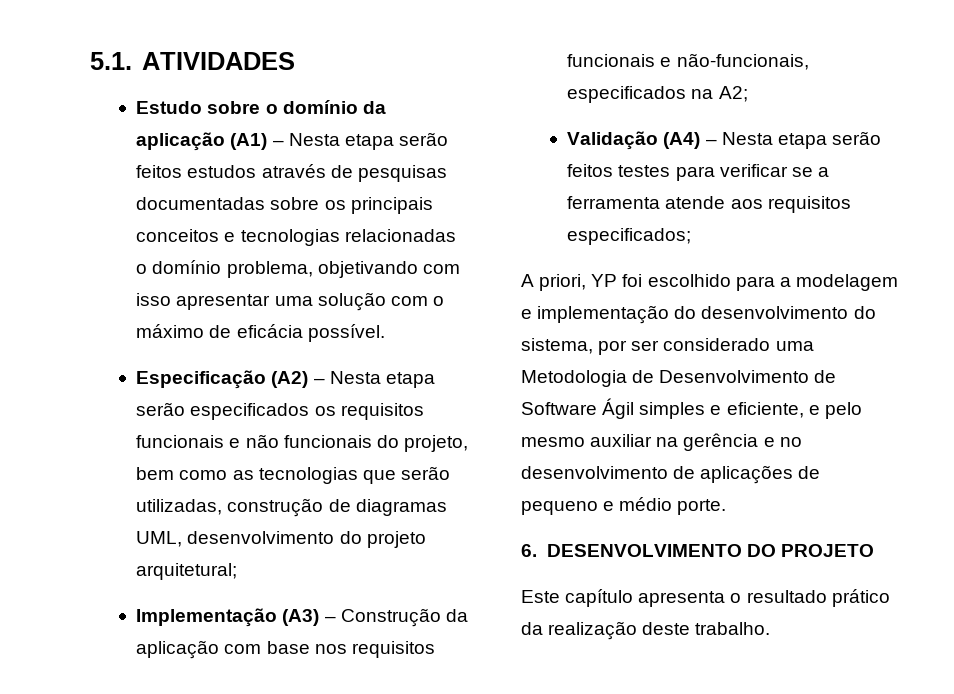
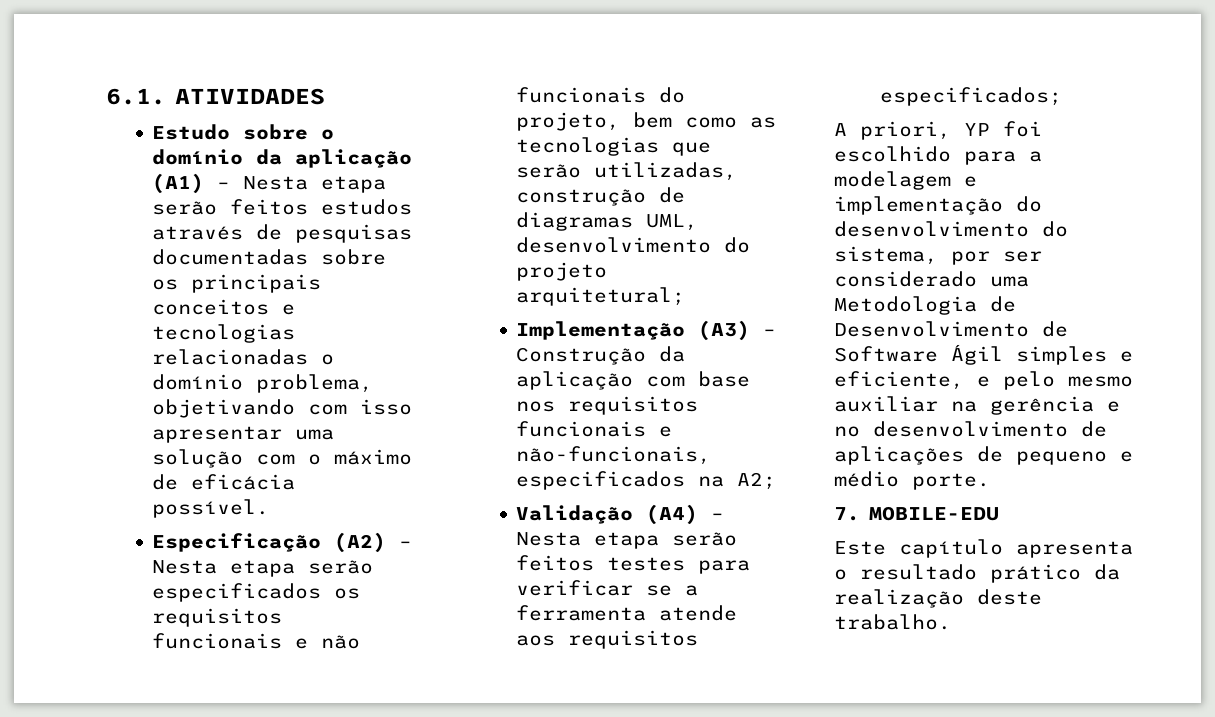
- 5.1. ATIVIDADES
+ 6.1. ATIVIDADES
- 6. DESENVOLVIMENTO DO PROJETO
+ 7. MOBILE-EDU

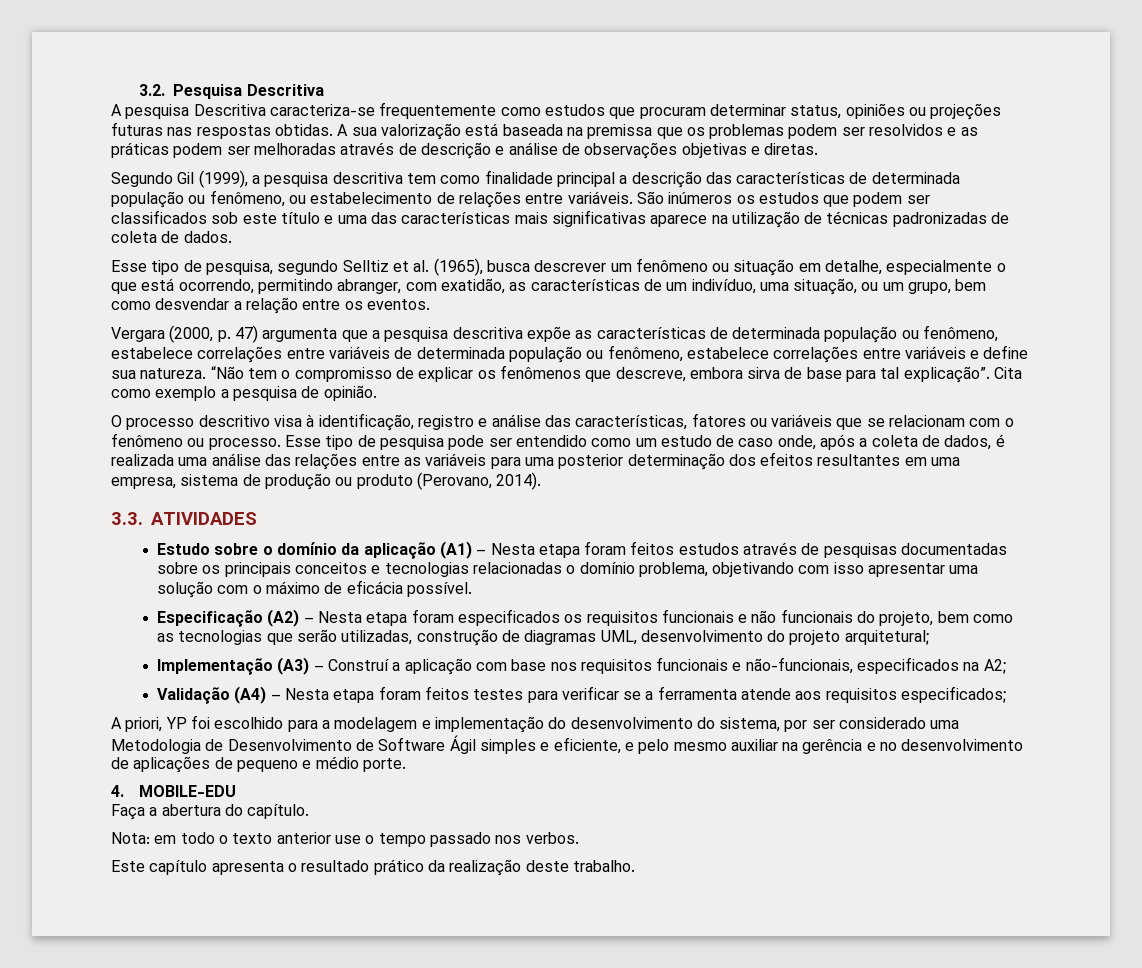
- 6.1. ATIVIDADES
+ 3.2. Pesquisa Descritiva
+ A pesquisa Descritiva caracteriza-se frequentemente como estudos que procuram determinar status, opiniões ou projeções futuras nas respostas obtidas. A sua valorização está baseada na premissa que os problemas podem ser resolvidos e as práticas podem ser melhoradas através de descrição e análise de observações objetivas e diretas.
+ Segundo Gil (1999), a pesquisa descritiva tem como finalidade principal a descrição das características de determinada população ou fenômeno, ou estabelecimento de relações entre variáveis. São inúmeros os estudos que podem ser classificados sob este título e uma das características mais significativas aparece na utilização de técnicas padronizadas de coleta de dados.
+ Esse tipo de pesquisa, segundo Selltiz et al. (1965), busca descrever um fenômeno ou situação em detalhe, especialmente o que está ocorrendo, permitindo abranger, com exatidão, as características de um indivíduo, uma situação, ou um grupo, bem como desvendar a relação entre os eventos.
+ Vergara (2000, p. 47) argumenta que a pesquisa descritiva expõe as características de determinada população ou fenômeno, estabelece correlações entre variáveis de determinada população ou fenômeno, estabelece correlações entre variáveis e define sua natureza. “Não tem o compromisso de explicar os fenômenos que descreve, embora sirva de base para tal explicação”. Cita como exemplo a pesquisa de opinião.
+ O processo descritivo visa à identificação, registro e análise das características, fatores ou variáveis que se relacionam com o fenômeno ou processo. Esse tipo de pesquisa pode ser entendido como um estudo de caso onde, após a coleta de dados, é realizada uma análise das relações entre as variáveis para uma posterior determinação dos efeitos resultantes em uma empresa, sistema de produção ou produto (Perovano, 2014).
+ 3.3. ATIVIDADES
- Estudo sobre o domínio da aplicação (A1) – Nesta etapa serão feitos estudos através de pesquisas documentadas sobre os principais conceitos e tecnologias relacionadas o domínio problema, objetivando com isso apresentar uma solução com o máximo de eficácia possível.
+ Estudo sobre o domínio da aplicação (A1) – Nesta etapa foram feitos estudos através de pesquisas documentadas sobre os principais conceitos e tecnologias relacionadas o domínio problema, objetivando com isso apresentar uma solução com o máximo de eficácia possível.
- Especificação (A2) – Nesta etapa serão especificados os requisitos funcionais e não funcionais do projeto, bem como as tecnologias que serão utilizadas, construção de diagramas UML, desenvolvimento do projeto arquitetural;
+ Especificação (A2) – Nesta etapa foram especificados os requisitos funcionais e não funcionais do projeto, bem como as tecnologias que serão utilizadas, construção de diagramas UML, desenvolvimento do projeto arquitetural;
- Implementação (A3) – Construção da aplicação com base nos requisitos funcionais e não-funcionais, especificados na A2;
+ Implementação (A3) – Construí a aplicação com base nos requisitos funcionais e não-funcionais, especificados na A2;
- Validação (A4) – Nesta etapa serão feitos testes para verificar se a ferramenta atende aos requisitos especificados;
+ Validação (A4) – Nesta etapa foram feitos testes para verificar se a ferramenta atende aos requisitos especificados;
- 7. MOBILE-EDU
+ 4. MOBILE-EDU
+ Faça a abertura do capítulo.
+ Nota: em todo o texto anterior use o tempo passado nos verbos.

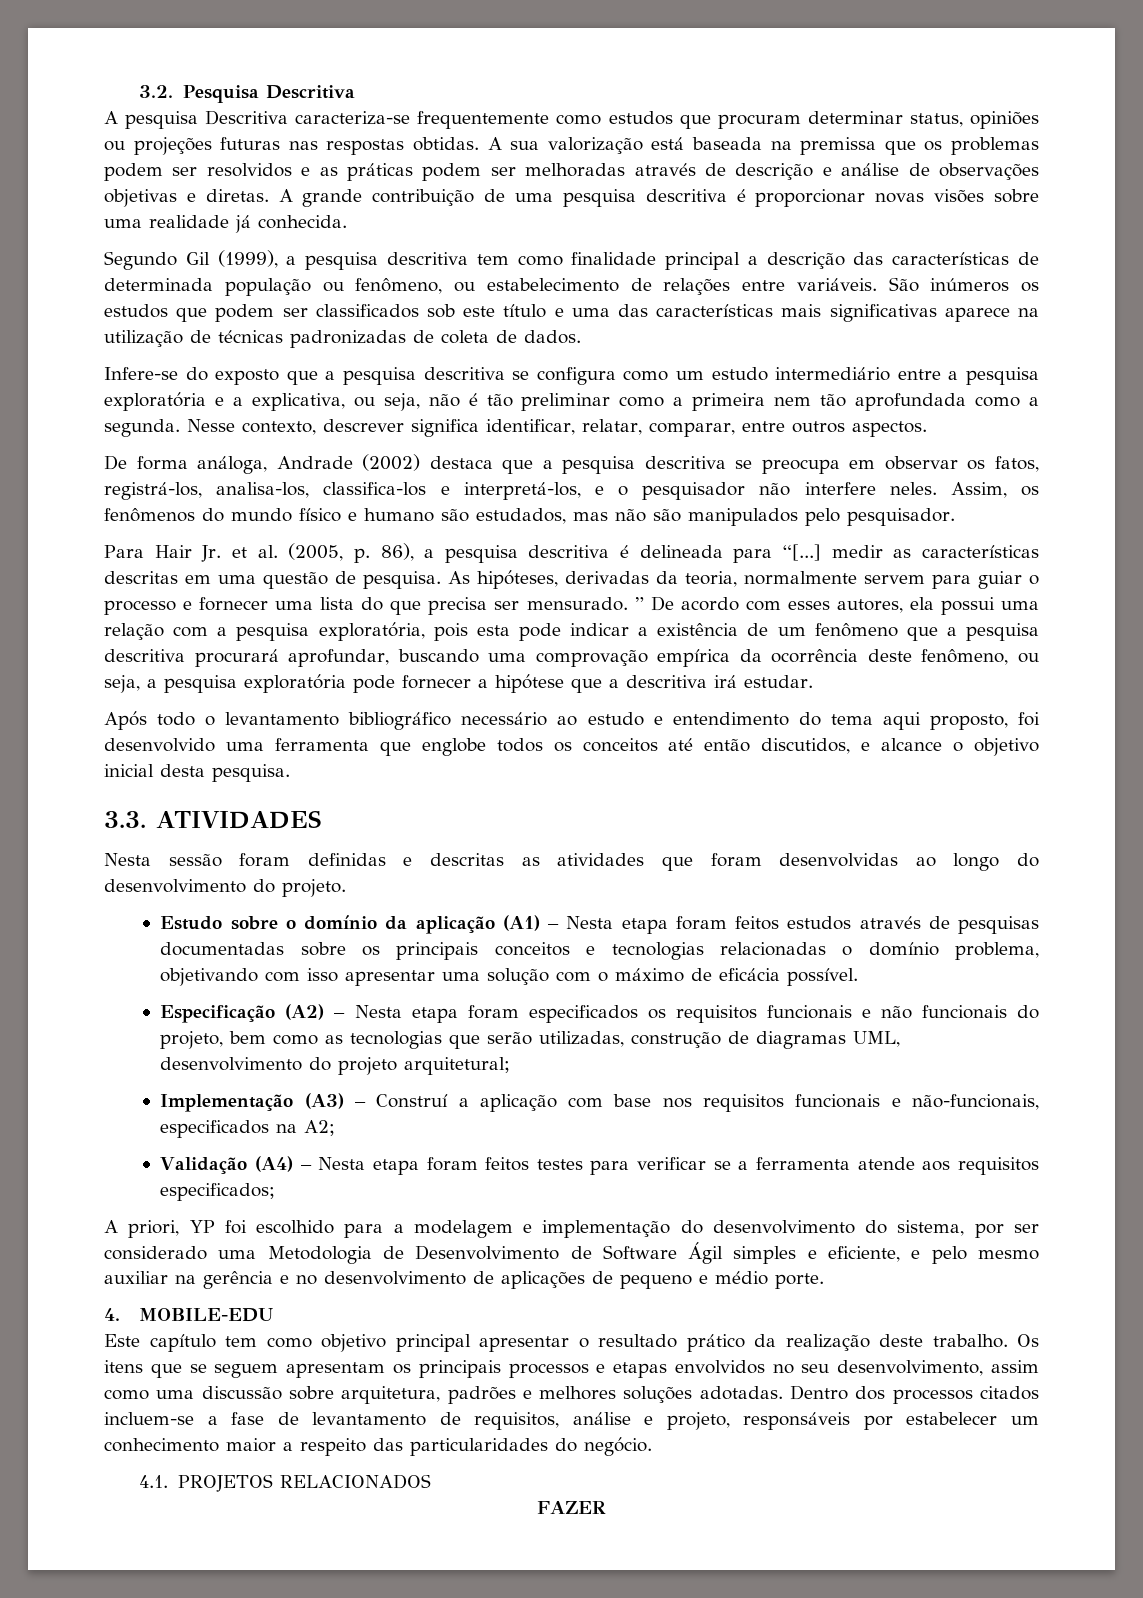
+ A grande contribuição de uma pesquisa descritiva é proporcionar novas visões sobre uma realidade já conhecida.
- Esse tipo de pesquisa, segundo Selltiz et al. (1965), busca descrever um fenômeno ou situação em detalhe, especialmente o que está ocorrendo, permitindo abranger, com exatidão, as características de um indivíduo, uma situação, ou um grupo, bem como desvendar a relação entre os eventos.
- Vergara (2000, p. 47) argumenta que a pesquisa descritiva expõe as características de determinada população ou fenômeno, estabelece correlações entre variáveis de determinada população ou fenômeno, estabelece correlações entre variáveis e define sua natureza. “Não tem o compromisso de explicar os fenômenos que descreve, embora sirva de base para tal explicação”. Cita como exemplo a pesquisa de opinião.
- O processo descritivo visa à identificação, registro e análise das características, fatores ou variáveis que se relacionam com o fenômeno ou processo. Esse tipo de pesquisa pode ser entendido como um estudo de caso onde, após a coleta de dados, é realizada uma análise das relações entre as variáveis para uma posterior determinação dos efeitos resultantes em uma empresa, sistema de produção ou produto (Perovano, 2014).
+ Infere-se do exposto que a pesquisa descritiva se configura como um estudo intermediário entre a pesquisa exploratória e a explicativa, ou seja, não é tão preliminar como a primeira nem tão aprofundada como a segunda. Nesse contexto, descrever significa identificar, relatar, comparar, entre outros aspectos.
+ De forma análoga, Andrade (2002) destaca que a pesquisa descritiva se preocupa em observar os fatos, registrá-los, analisa-los, classifica-los e interpretá-los, e o pesquisador não interfere neles. Assim, os fenômenos do mundo físico e humano são estudados, mas não são manipulados pelo pesquisador.
+ Para Hair Jr. et al. (2005, p. 86), a pesquisa descritiva é delineada para “[...] medir as características descritas em uma questão de pesquisa. As hipóteses, derivadas da teoria, normalmente servem para guiar o processo e fornecer uma lista do que precisa ser mensurado. ” De acordo com esses autores, ela possui uma relação com a pesquisa exploratória, pois esta pode indicar a existência de um fenômeno que a pesquisa descritiva procurará aprofundar, buscando uma comprovação empírica da ocorrência deste fenômeno, ou seja, a pesquisa exploratória pode fornecer a hipótese que a descritiva irá estudar.
+ Após todo o levantamento bibliográfico necessário ao estudo e entendimento do tema aqui proposto, foi desenvolvido uma ferramenta que englobe todos os conceitos até então discutidos, e alcance o objetivo inicial desta pesquisa.
  3.3. ATIVIDADES
+ Nesta sessão foram definidas e descritas as atividades que foram desenvolvidas ao longo do desenvolvimento do projeto.
- Faça a abertura do capítulo.
- Nota: em todo o texto anterior use o tempo passado nos verbos.
- Este capítulo apresenta o resultado prático da realização deste trabalho.
+ Este capítulo tem como objetivo principal apresentar o resultado prático da realização deste trabalho.
+ Os itens que se seguem apresentam os principais processos e etapas envolvidos no seu desenvolvimento, assim como uma discussão sobre arquitetura, padrões e melhores soluções adotadas. Dentro dos processos citados incluem-se a fase de levantamento de requisitos, análise e projeto, responsáveis por estabelecer um conhecimento maior a respeito das particularidades do negócio.
+ 4.1. PROJETOS RELACIONADOS
+ FAZER

